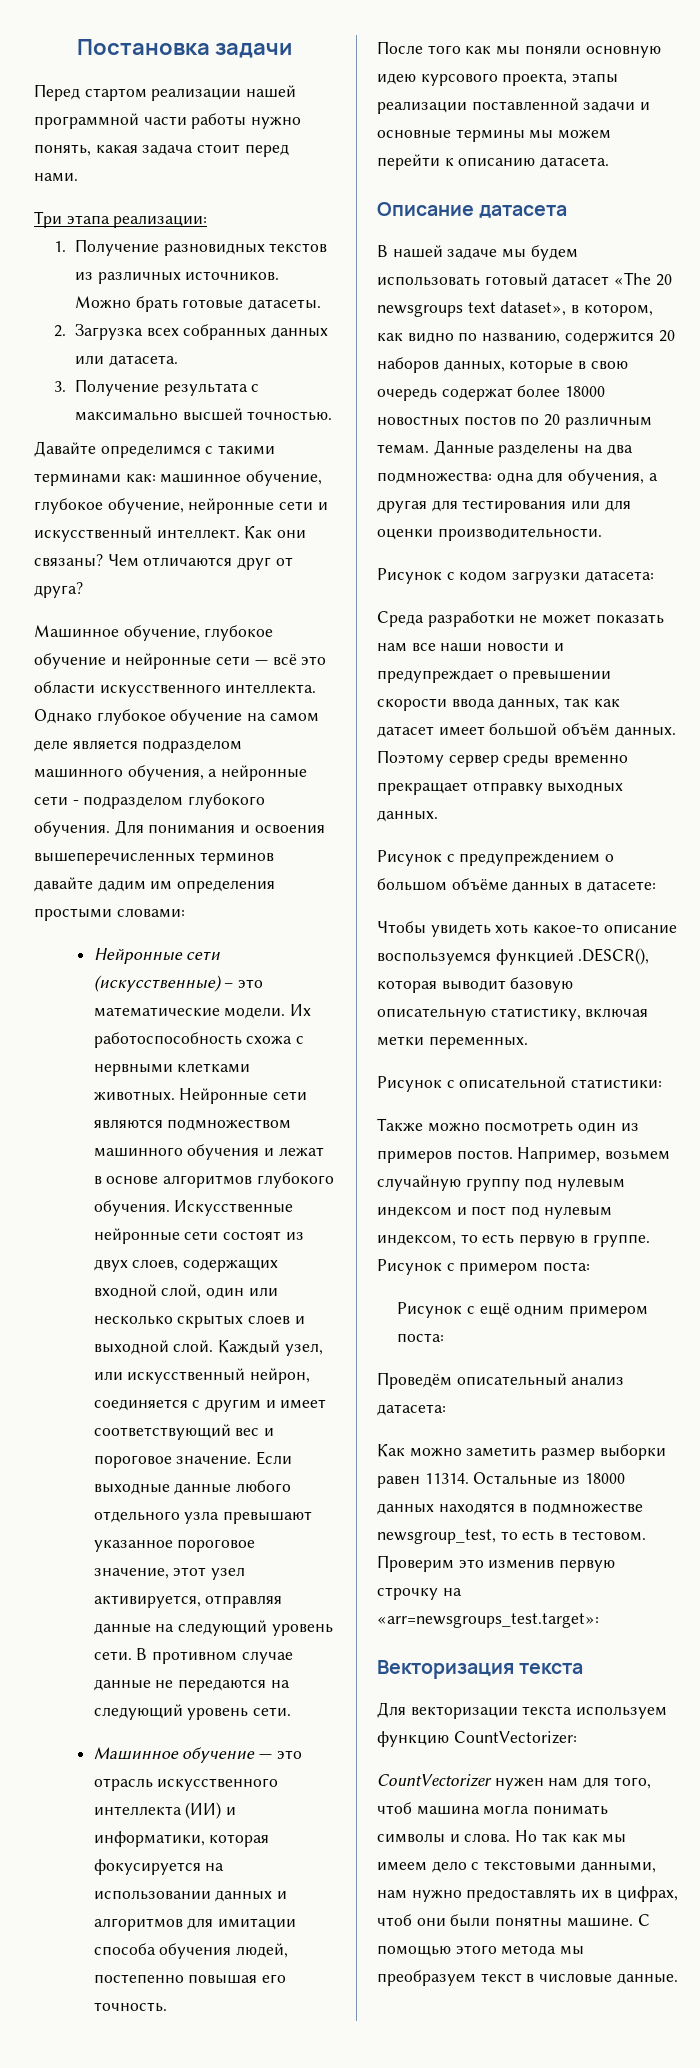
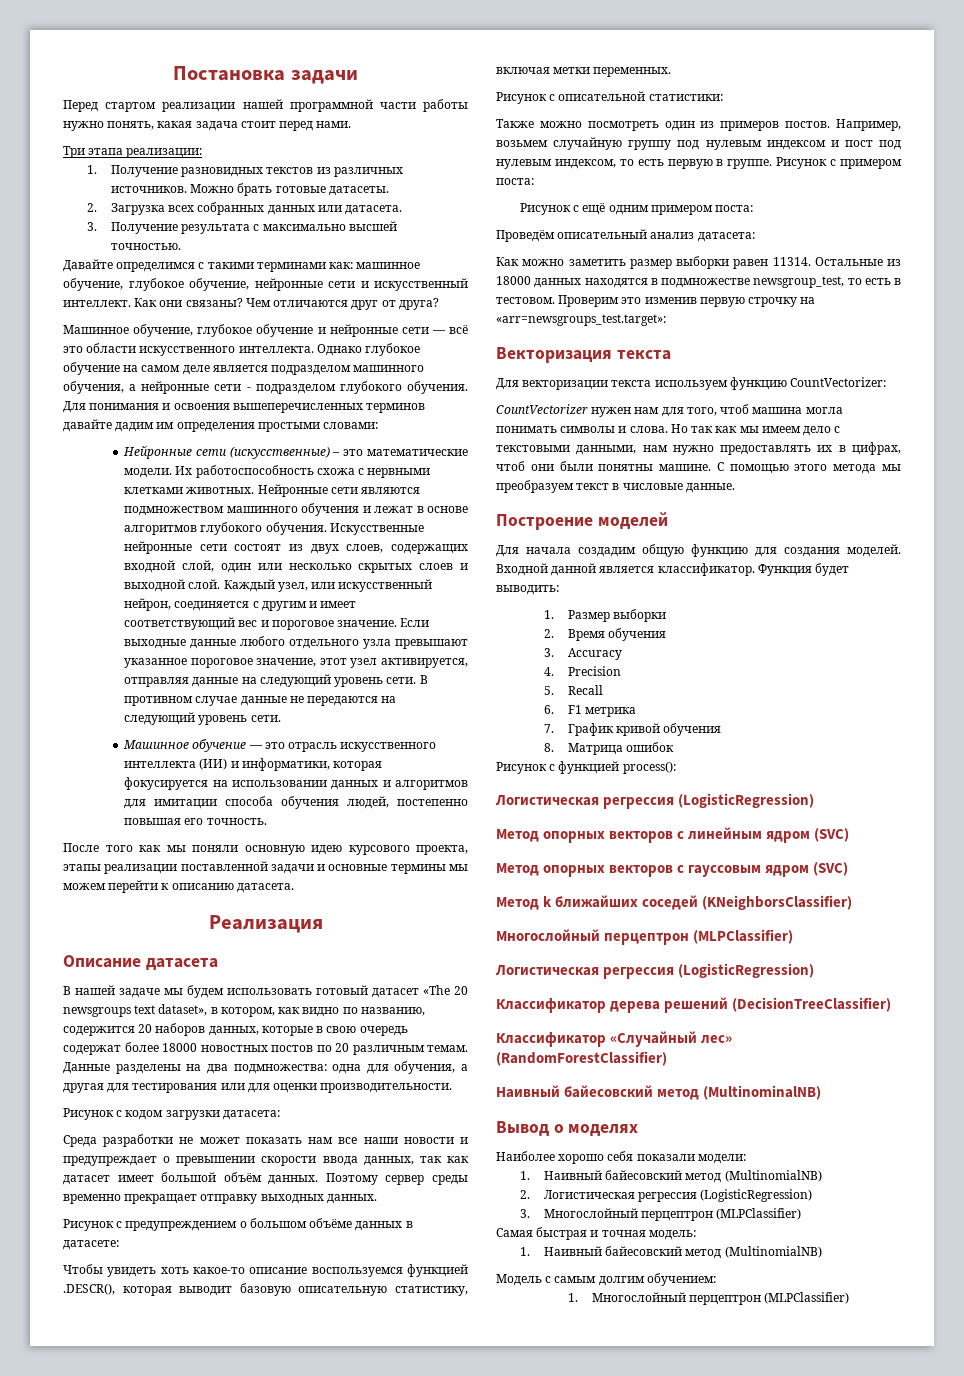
+ Реализация
+ Построение моделей
+ Для начала создадим общую функцию для создания моделей. Входной данной является классификатор. Функция будет выводить:
+ 1. Размер выборки
+ 2. Время обучения
+ 3. Accuracy
+ 4. Precision
+ 5. Recall
+ 6. F1 метрика
+ 7. График кривой обучения
+ 8. Матрица ошибок
+ Рисунок с функцией process():
+ Логистическая регрессия (LogisticRegression)
+ Метод опорных векторов с линейным ядром (SVC)
+ Метод опорных векторов с гауссовым ядром (SVC)
+ Метод k ближайших соседей (KNeighborsClassifier)
+ Многослойный перцептрон (MLPClassifier)
+ Логистическая регрессия (LogisticRegression)
+ Классификатор дерева решений (DecisionTreeClassifier)
+ Классификатор «Случайный лес» (RandomForestClassifier)
+ Наивный байесовский метод (MultinominalNB)
+ Вывод о моделях
+ Наиболее хорошо себя показали модели:
+ 1. Наивный байесовский метод (MultinomialNB)
+ 2. Логистическая регрессия (LogisticRegression)
+ 3. Многослойный перцептрон (MLPClassifier)
+ Самая быстрая и точная модель:
+ 1. Наивный байесовский метод (MultinomialNB)
+ Модель с самым долгим обучением:
+ 1. Многослойный перцептрон (MLPClassifier)

